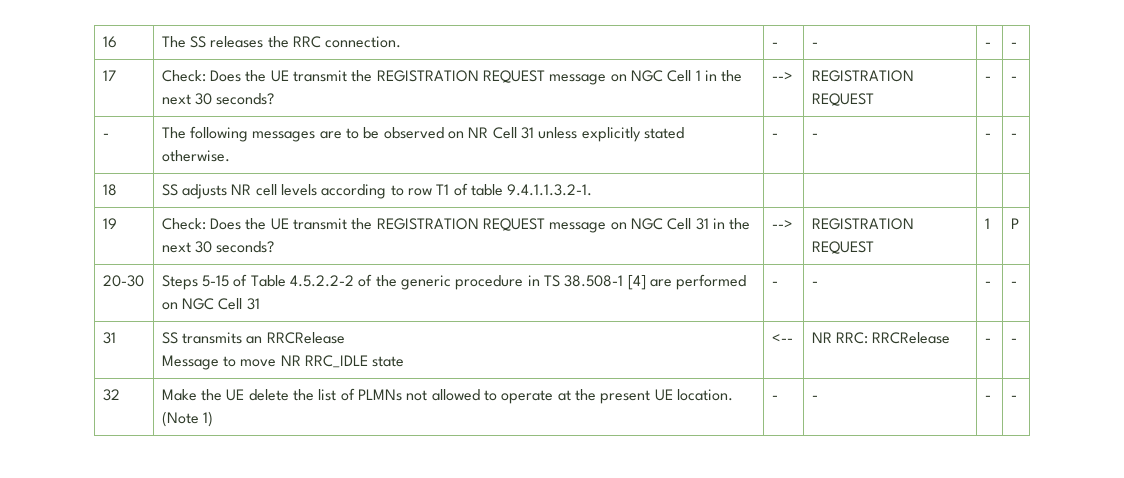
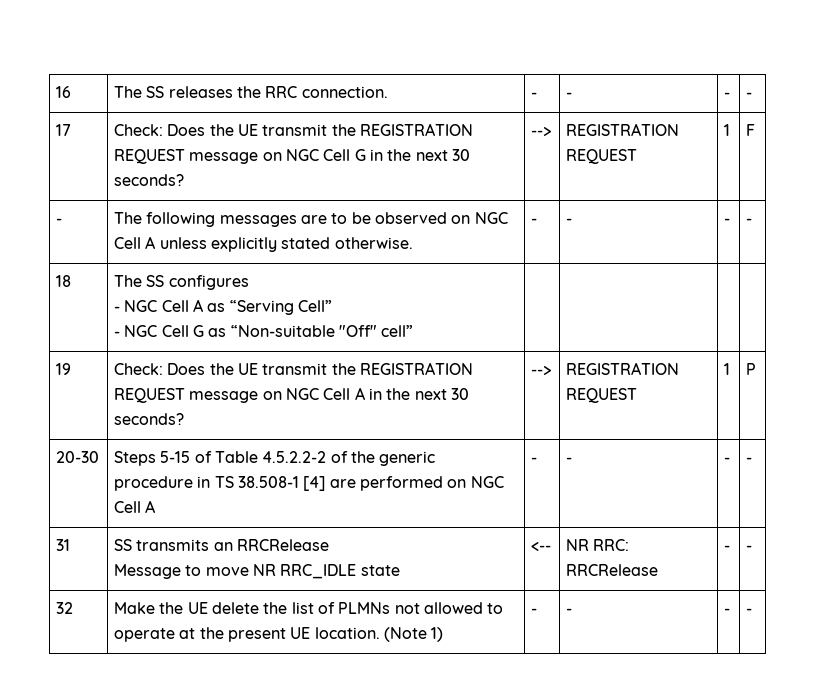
- 17 | Check: Does the UE transmit the REGISTRATION REQUEST message on NGC Cell 1 in the next 30 seconds? | --> | REGISTRATION REQUEST | - | -
+ 17 | Check: Does the UE transmit the REGISTRATION REQUEST message on NGC Cell G in the next 30 seconds? | --> | REGISTRATION REQUEST | 1 | F
- - | The following messages are to be observed on NR Cell 31 unless explicitly stated otherwise. | - | - | - | -
+ - | The following messages are to be observed on NGC Cell A unless explicitly stated otherwise. | - | - | - | -
- 18 | SS adjusts NR cell levels according to row T1 of table 9.4.1.1.3.2-1. | | | |
+ 18 | The SS configures
+ - NGC Cell A as “Serving Cell”
+ - NGC Cell G as “Non-suitable "Off" cell” | | | |
- 19 | Check: Does the UE transmit the REGISTRATION REQUEST message on NGC Cell 31 in the next 30 seconds? | --> | REGISTRATION REQUEST | 1 | P
+ 19 | Check: Does the UE transmit the REGISTRATION REQUEST message on NGC Cell A in the next 30 seconds? | --> | REGISTRATION REQUEST | 1 | P
- 20-30 | Steps 5-15 of Table 4.5.2.2-2 of the generic procedure in TS 38.508-1 [4] are performed on NGC Cell 31 | - | - | - | -
+ 20-30 | Steps 5-15 of Table 4.5.2.2-2 of the generic procedure in TS 38.508-1 [4] are performed on NGC Cell A | - | - | - | -

